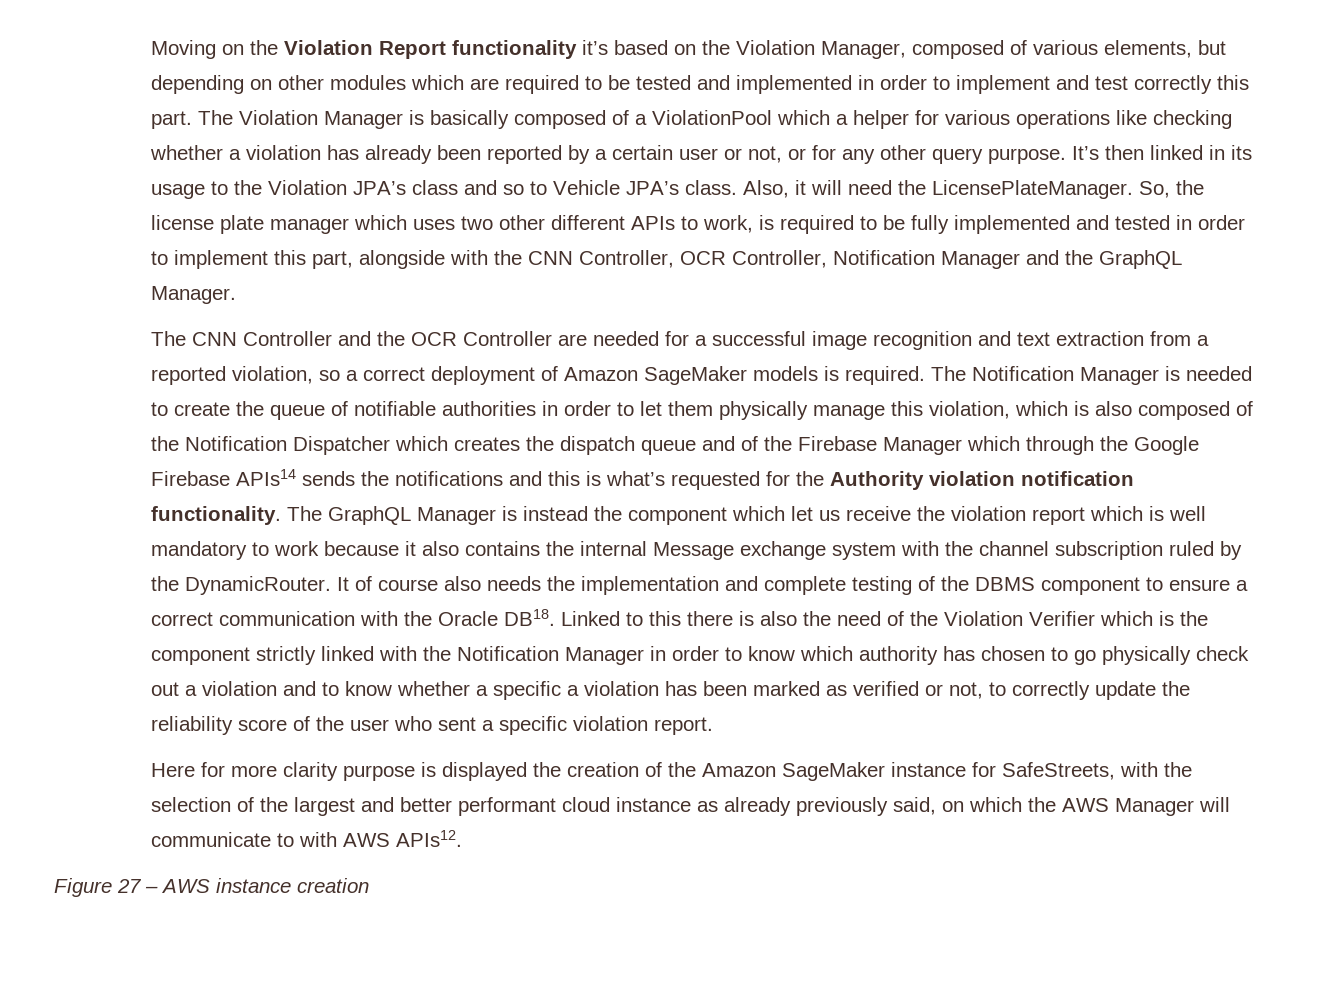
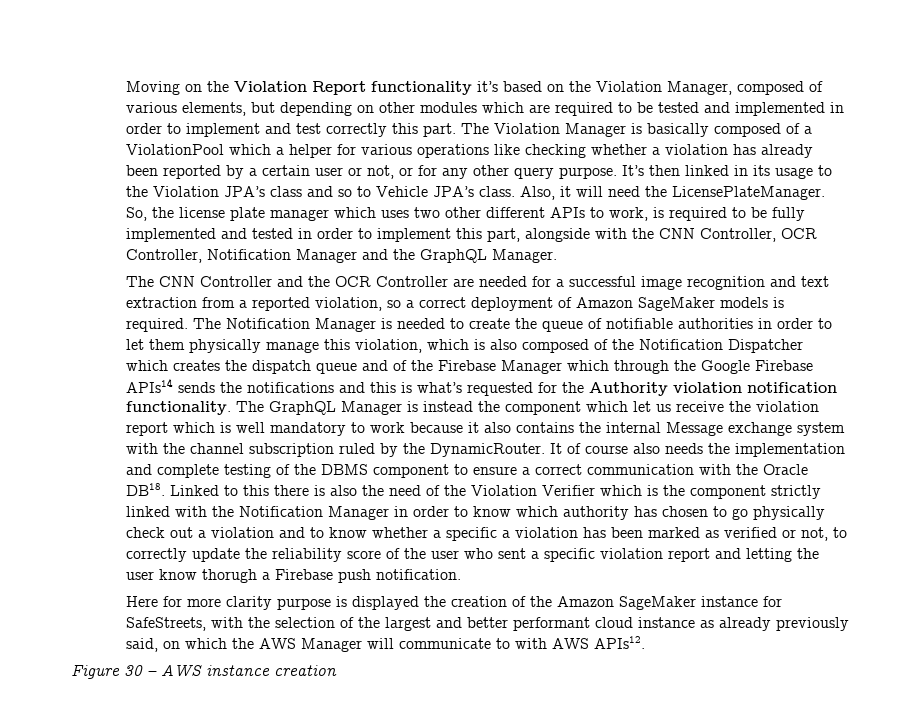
- Linked to this there is also the need of the Violation Verifier which is the component strictly linked with the Notification Manager in order to know which authority has chosen to go physically check out a violation and to know whether a specific a violation has been marked as verified or not, to correctly update the reliability score of the user who sent a specific violation report.
+ Linked to this there is also the need of the Violation Verifier which is the component strictly linked with the Notification Manager in order to know which authority has chosen to go physically check out a violation and to know whether a specific a violation has been marked as verified or not, to correctly update the reliability score of the user who sent a specific violation report and letting the user know thorugh a Firebase push notification.
- Figure 27 – AWS instance creation
+ Figure 30 – AWS instance creation

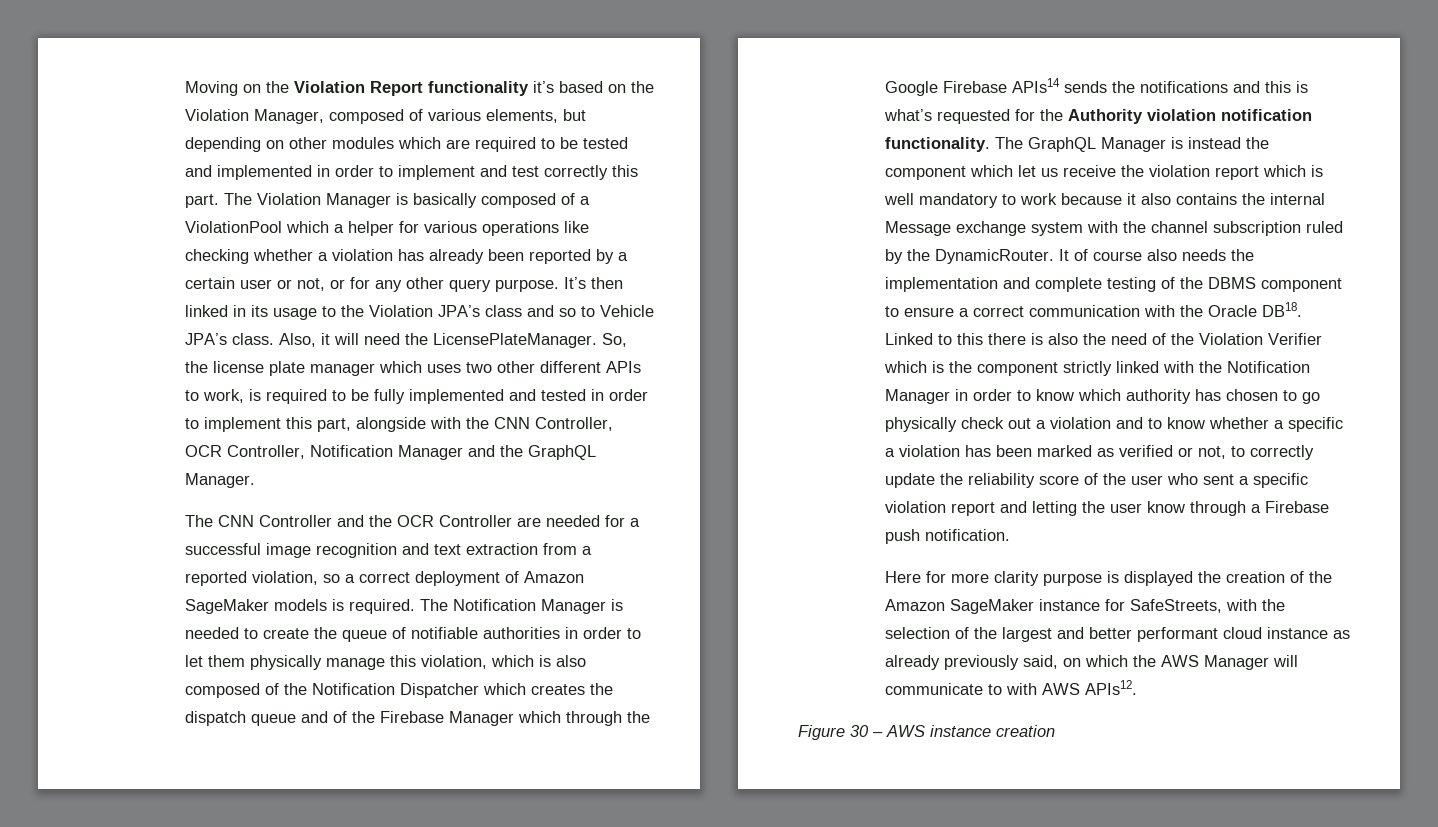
- Linked to this there is also the need of the Violation Verifier which is the component strictly linked with the Notification Manager in order to know which authority has chosen to go physically check out a violation and to know whether a specific a violation has been marked as verified or not, to correctly update the reliability score of the user who sent a specific violation report and letting the user know thorugh a Firebase push notification.
+ Linked to this there is also the need of the Violation Verifier which is the component strictly linked with the Notification Manager in order to know which authority has chosen to go physically check out a violation and to know whether a specific a violation has been marked as verified or not, to correctly update the reliability score of the user who sent a specific violation report and letting the user know through a Firebase push notification.

